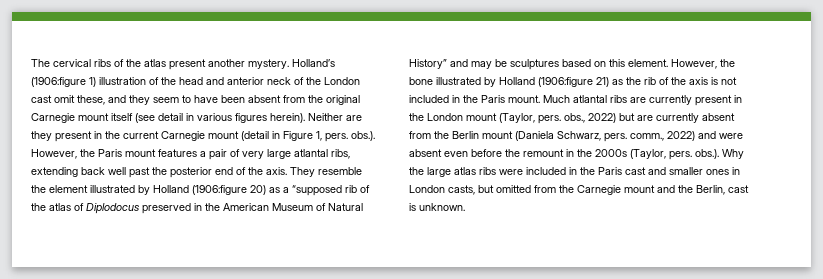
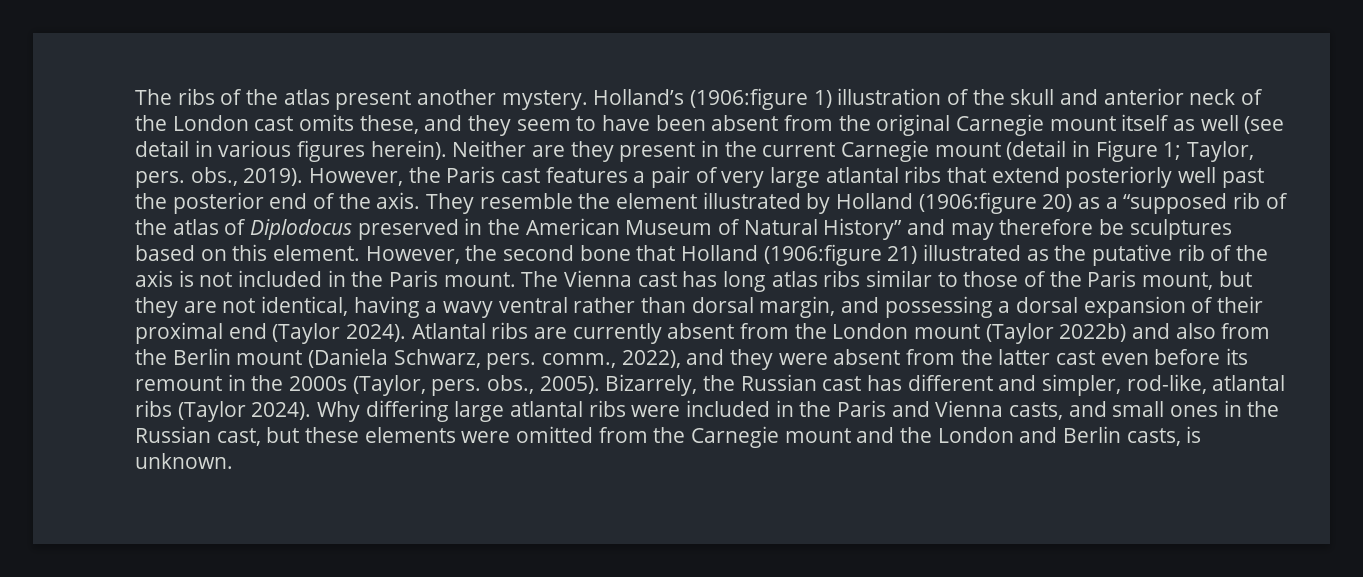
- The cervical ribs of the atlas present another mystery.
+ The ribs of the atlas present another mystery.
- Holland’s (1906:figure 1) illustration of the head and anterior neck of the London cast omit these, and they seem to have been absent from the original Carnegie mount itself (see detail in various figures herein).
+ Holland’s (1906:figure 1) illustration of the skull and anterior neck of the London cast omits these, and they seem to have been absent from the original Carnegie mount itself as well (see detail in various figures herein).
- Neither are they present in the current Carnegie mount (detail in Figure 1, pers. obs.). However, the Paris mount features a pair of very large atlantal ribs, extending back well past the posterior end of the axis.
+ Neither are they present in the current Carnegie mount (detail in Figure 1; Taylor, pers. obs., 2019). However, the Paris cast features a pair of very large atlantal ribs that extend posteriorly well past the posterior end of the axis.
- They resemble the element illustrated by Holland (1906:figure 20) as a “supposed rib of the atlas of Diplodocus preserved in the American Museum of Natural History” and may be sculptures based on this element.
+ They resemble the element illustrated by Holland (1906:figure 20) as a “supposed rib of the atlas of Diplodocus preserved in the American Museum of Natural History” and may therefore be sculptures based on this element.
- However, the bone illustrated by Holland (1906:figure 21) as the rib of the axis is not included in the Paris mount.
+ However, the second bone that Holland (1906:figure 21) illustrated as the putative rib of the axis is not included in the Paris mount.
- Much atlantal ribs are currently present in the London mount (Taylor, pers. obs., 2022) but are currently absent from the Berlin mount (Daniela Schwarz, pers. comm., 2022) and were absent even before the remount in the 2000s (Taylor, pers. obs.). Why the large atlas ribs were included in the Paris cast and smaller ones in London casts, but omitted from the Carnegie mount and the Berlin, cast is unknown.
+ The Vienna cast has long atlas ribs similar to those of the Paris mount, but they are not identical, having a wavy ventral rather than dorsal margin, and possessing a dorsal expansion of their proximal end (Taylor 2024). Atlantal ribs are currently absent from the London mount (Taylor 2022b) and also from the Berlin mount (Daniela Schwarz, pers. comm., 2022), and they were absent from the latter cast even before its remount in the 2000s (Taylor, pers. obs., 2005). Bizarrely, the Russian cast has different and simpler, rod-like, atlantal ribs (Taylor 2024). Why differing large atlantal ribs were included in the Paris and Vienna casts, and small ones in the Russian cast, but these elements were omitted from the Carnegie mount and the London and Berlin casts, is unknown.

